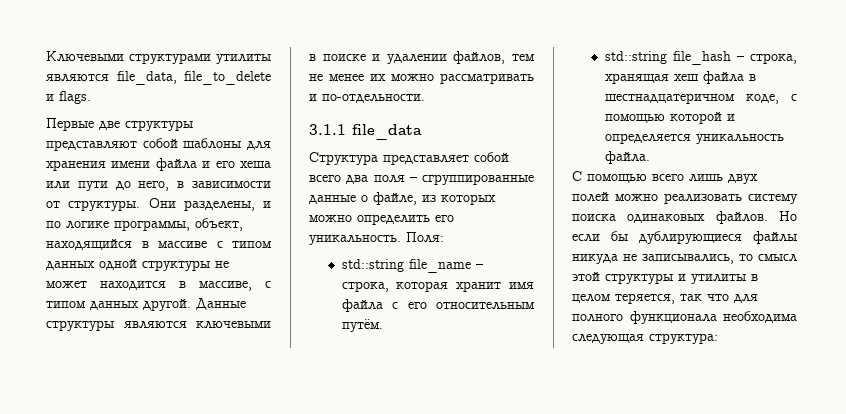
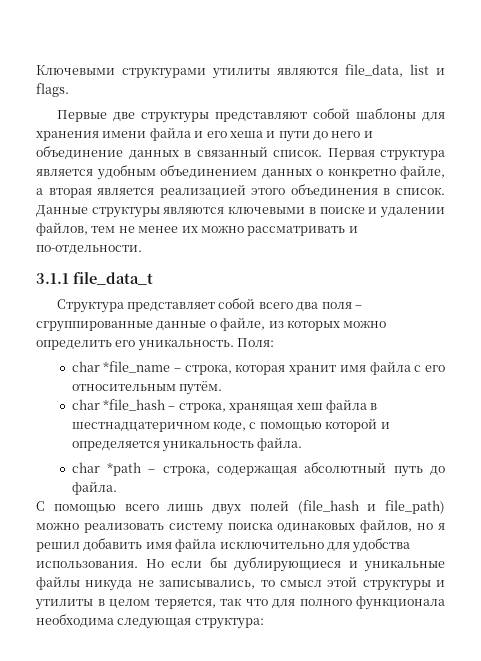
- Ключевыми структурами утилиты являются file_data, file_to_delete и flags.
+ Ключевыми структурами утилиты являются file_data, list и flags.
- Первые две структуры представляют собой шаблоны для хранения имени файла и его хеша или пути до него, в зависимости от структуры. Они разделены, и по логике программы, объект, находящийся в массиве с типом данных одной структуры не может находится в массиве, с типом данных другой.
+ Первые две структуры представляют собой шаблоны для хранения имени файла и его хеша и пути до него и объединение данных в связанный список. Первая структура является удобным объединением данных о конкретно файле, а вторая является реализацией этого объединения в список.
- 3.1.1 file_data
+ 3.1.1 file_data_t
- std::string file_name – строка, которая хранит имя файла с его относительным путём.
+ char *file_name – строка, которая хранит имя файла с его относительным путём.
- std::string file_hash – строка, хранящая хеш файла в шестнадцатеричном коде, с помощью которой и определяется уникальность файла.
+ char *file_hash – строка, хранящая хеш файла в шестнадцатеричном коде, с помощью которой и определяется уникальность файла.
+ char *path – строка, содержащая абсолютный путь до файла.
- С помощью всего лишь двух полей можно реализовать систему поиска одинаковых файлов.
+ С помощью всего лишь двух полей (file_hash и file_path) можно реализовать систему поиска одинаковых файлов, но я решил добавить имя файла исключительно для удобства использования.
- Но если бы дублирующиеся файлы никуда не записывались, то смысл этой структуры и утилиты в целом теряется, так что для полного функционала необходима следующая структура:
+ Но если бы дублирующиеся и уникальные файлы никуда не записывались, то смысл этой структуры и утилиты в целом теряется, так что для полного функционала необходима следующая структура:

